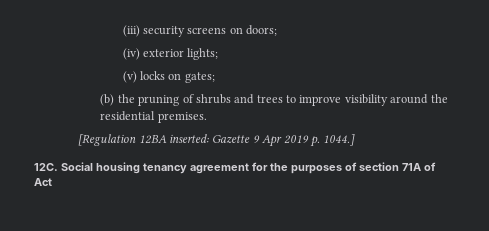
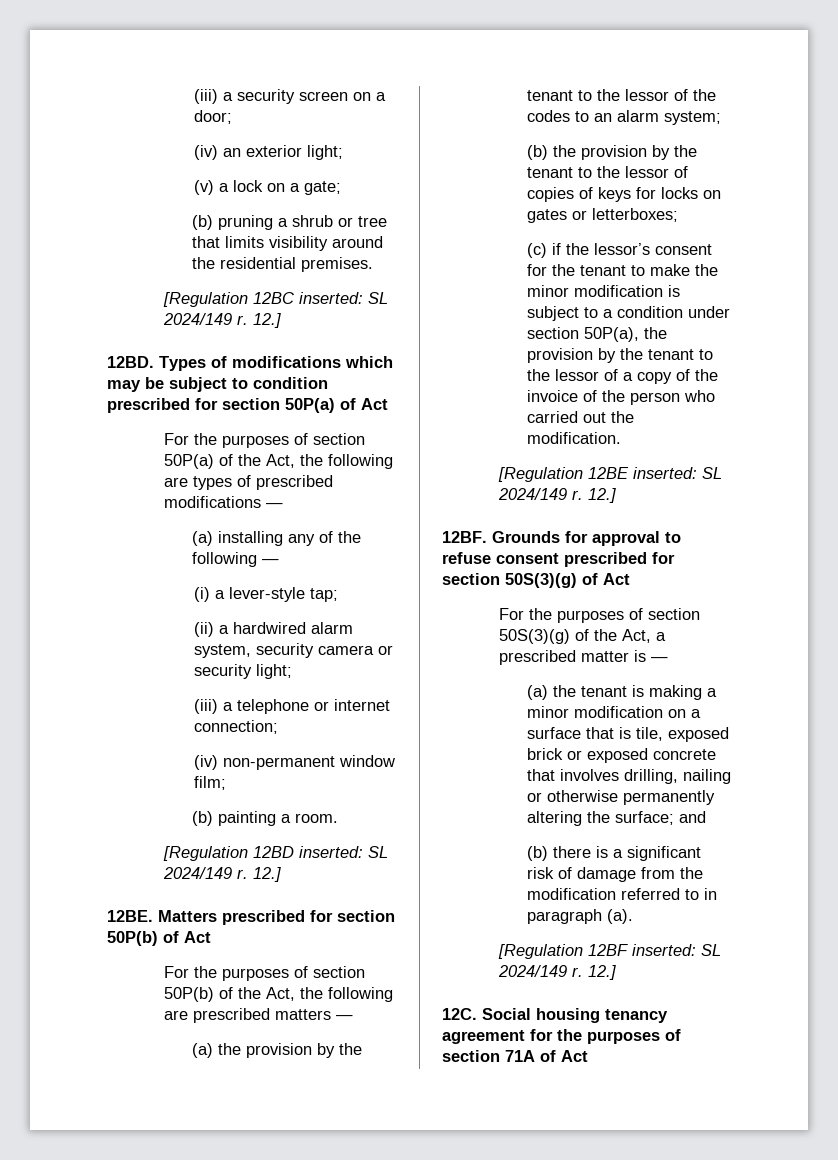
- (iii) security screens on doors;
- (iv) exterior lights;
- (v) locks on gates;
- (b) the pruning of shrubs and trees to improve visibility around the residential premises.
+ (iii) a security screen on a door;
+ (iv) an exterior light;
+ (v) a lock on a gate;
+ (b) pruning a shrub or tree that limits visibility around the residential premises.
- [Regulation 12BA inserted: Gazette 9 Apr 2019 p. 1044.]
+ [Regulation 12BC inserted: SL 2024/149 r. 12.]
+ 12BD. Types of modifications which may be subject to condition prescribed for section 50P(a) of Act
+ For the purposes of section 50P(a) of the Act, the following are types of prescribed modifications —
+ (a) installing any of the following —
+ (i) a lever-style tap;
+ (ii) a hardwired alarm system, security camera or security light;
+ (iii) a telephone or internet connection;
+ (iv) non-permanent window film;
+ (b) painting a room.
+ [Regulation 12BD inserted: SL 2024/149 r. 12.]
+ 12BE. Matters prescribed for section 50P(b) of Act
+ For the purposes of section 50P(b) of the Act, the following are prescribed matters —
+ (a) the provision by the tenant to the lessor of the codes to an alarm system;
+ (b) the provision by the tenant to the lessor of copies of keys for locks on gates or letterboxes;
+ (c) if the lessor’s consent for the tenant to make the minor modification is subject to a condition under section 50P(a), the provision by the tenant to the lessor of a copy of the invoice of the person who carried out the modification.
+ [Regulation 12BE inserted: SL 2024/149 r. 12.]
+ 12BF. Grounds for approval to refuse consent prescribed for section 50S(3)(g) of Act
+ For the purposes of section 50S(3)(g) of the Act, a prescribed matter is —
+ (a) the tenant is making a minor modification on a surface that is tile, exposed brick or exposed concrete that involves drilling, nailing or otherwise permanently altering the surface; and
+ (b) there is a significant risk of damage from the modification referred to in paragraph (a).
+ [Regulation 12BF inserted: SL 2024/149 r. 12.]

